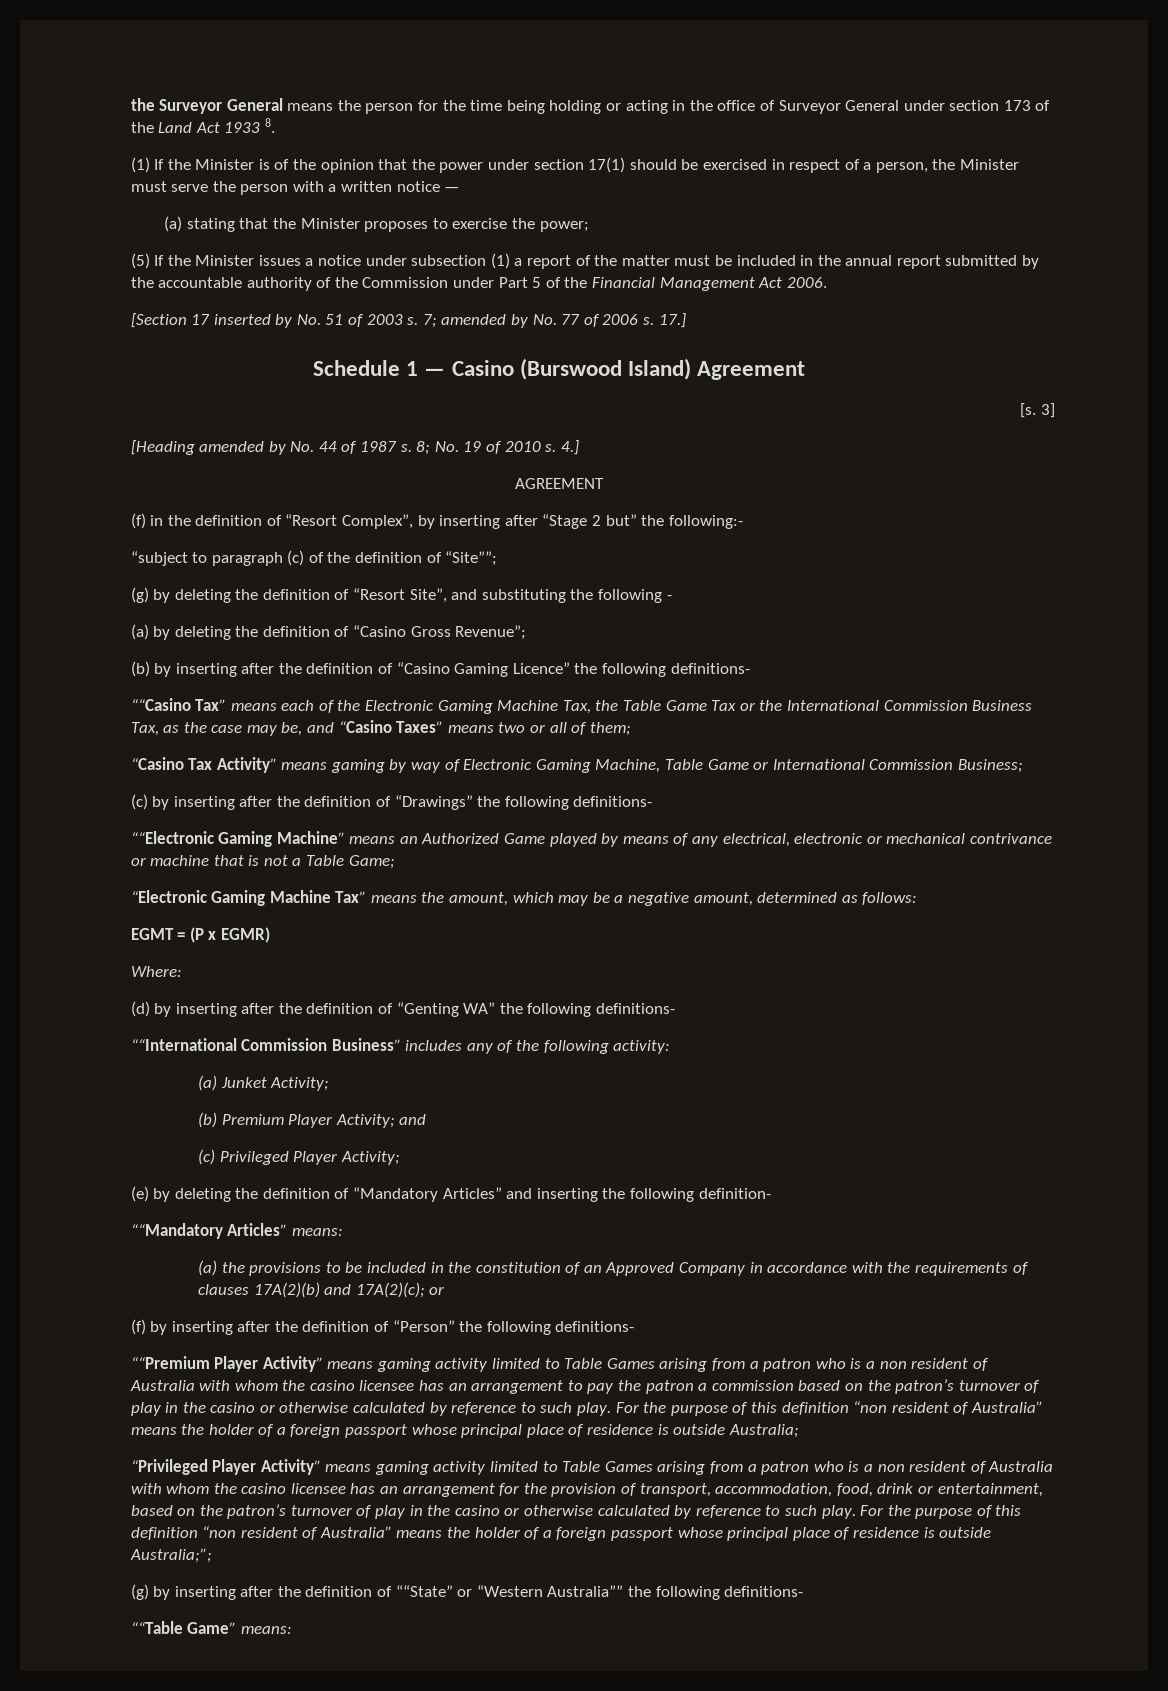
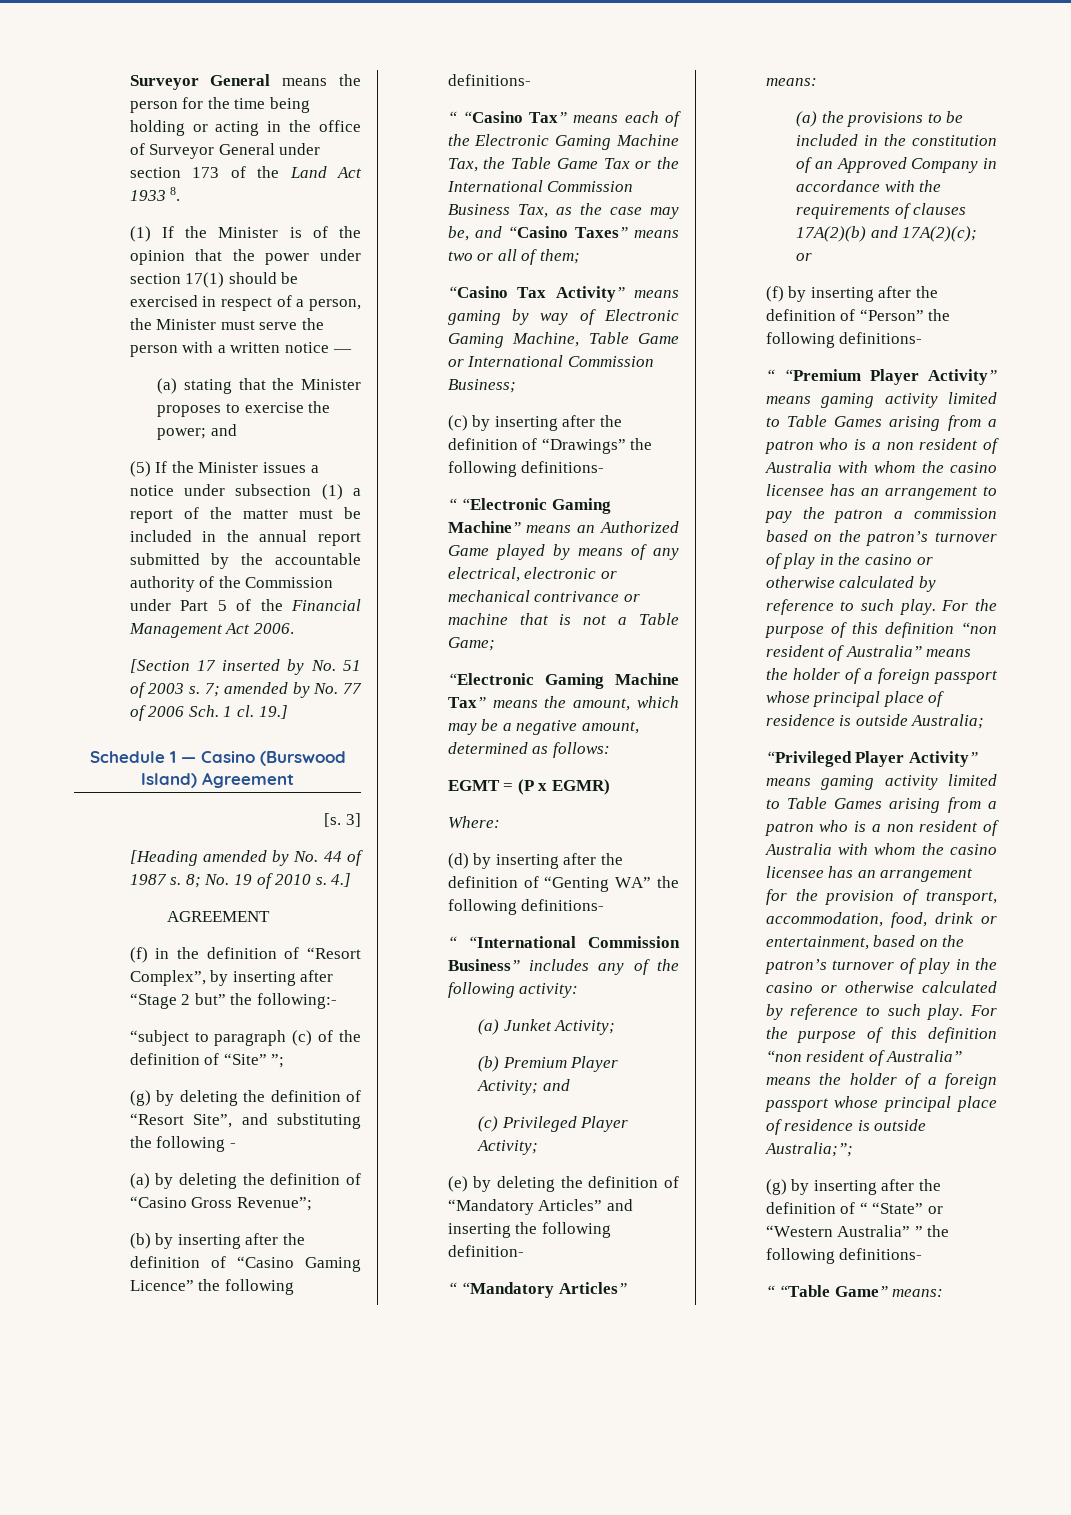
- the Surveyor General means the person for the time being holding or acting in the office of Surveyor General under section 173 of the Land Act 1933 8.
+ Surveyor General means the person for the time being holding or acting in the office of Surveyor General under section 173 of the Land Act 1933 8.
- (a) stating that the Minister proposes to exercise the power;
+ (a) stating that the Minister proposes to exercise the power; and
- 7; amended by No. 77 of 2006 s. 17.]
+ 7; amended by No. 77 of 2006 Sch. 1 cl. 19.]
- “subject to paragraph (c) of the definition of “Site””;
+ “subject to paragraph (c) of the definition of “Site” ”;
- ““Casino Tax” means each of the Electronic Gaming Machine Tax, the Table Game Tax or the International Commission Business Tax, as the case may be, and “Casino Taxes” means two or all of them;
+ “ “Casino Tax” means each of the Electronic Gaming Machine Tax, the Table Game Tax or the International Commission Business Tax, as the case may be, and “Casino Taxes” means two or all of them;
- ““Electronic Gaming Machine” means an Authorized Game played by means of any electrical, electronic or mechanical contrivance or machine that is not a Table Game;
+ “ “Electronic Gaming Machine” means an Authorized Game played by means of any electrical, electronic or mechanical contrivance or machine that is not a Table Game;
- ““International Commission Business” includes any of the following activity:
+ “ “International Commission Business” includes any of the following activity:
- ““Mandatory Articles” means:
+ “ “Mandatory Articles” means:
- ““Premium Player Activity” means gaming activity limited to Table Games arising from a patron who is a non resident of Australia with whom the casino licensee has an arrangement to pay the patron a commission based on the patron’s turnover of play in the casino or otherwise calculated by reference to such play.
+ “ “Premium Player Activity” means gaming activity limited to Table Games arising from a patron who is a non resident of Australia with whom the casino licensee has an arrangement to pay the patron a commission based on the patron’s turnover of play in the casino or otherwise calculated by reference to such play.
- (g) by inserting after the definition of ““State” or “Western Australia”” the following definitions-
- ““Table Game” means:
+ (g) by inserting after the definition of “ “State” or “Western Australia” ” the following definitions-
+ “ “Table Game” means:

